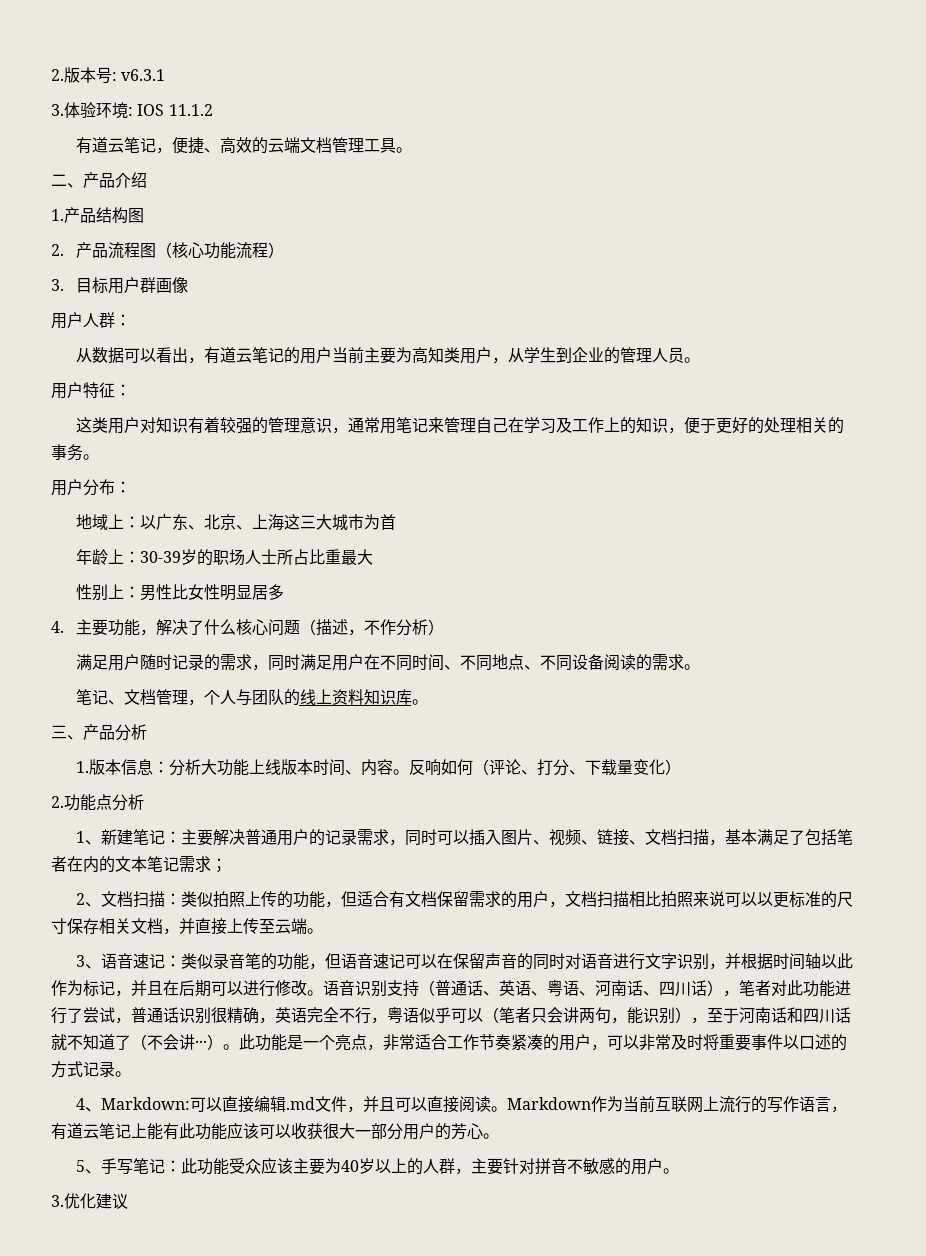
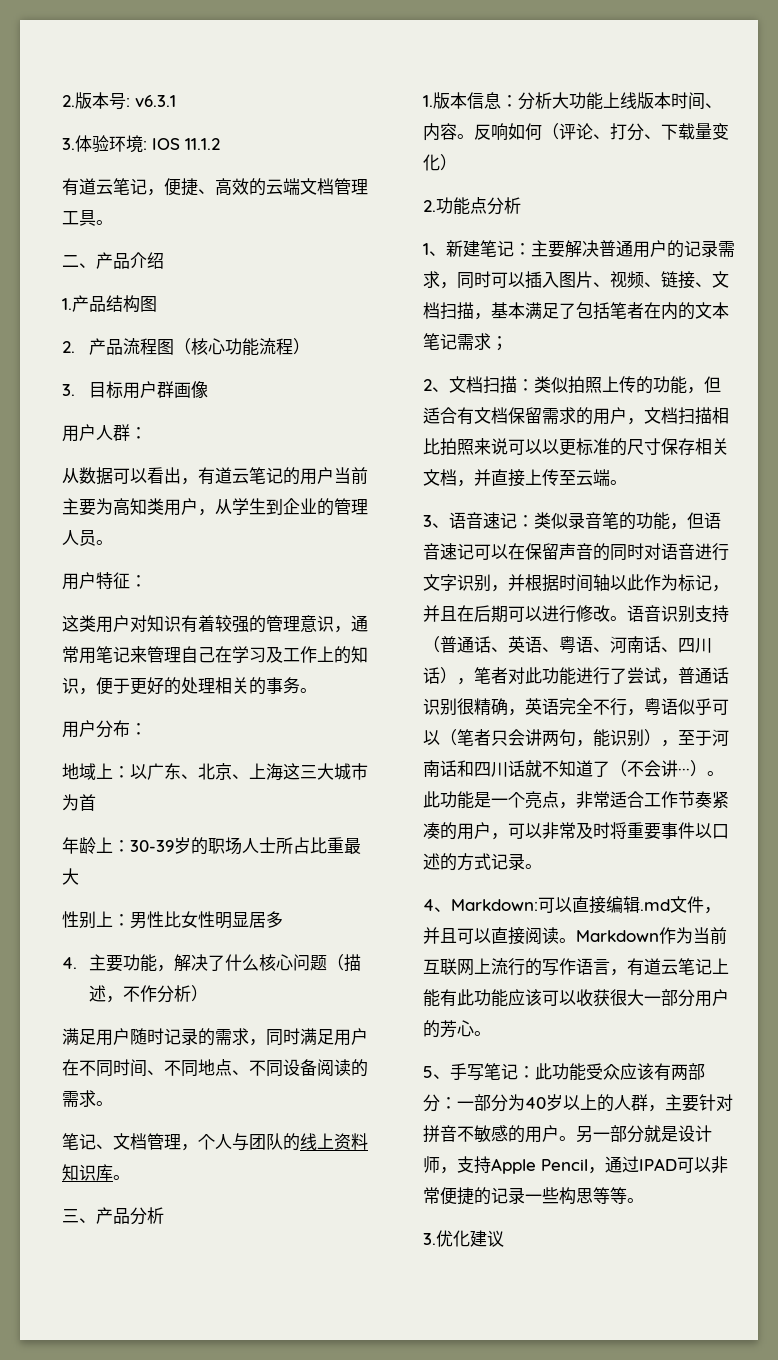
- 5、手写笔记：此功能受众应该主要为40岁以上的人群，主要针对拼音不敏感的用户。
+ 5、手写笔记：此功能受众应该有两部分：一部分为40岁以上的人群，主要针对拼音不敏感的用户。另一部分就是设计师，支持Apple Pencil，通过IPAD可以非常便捷的记录一些构思等等。

